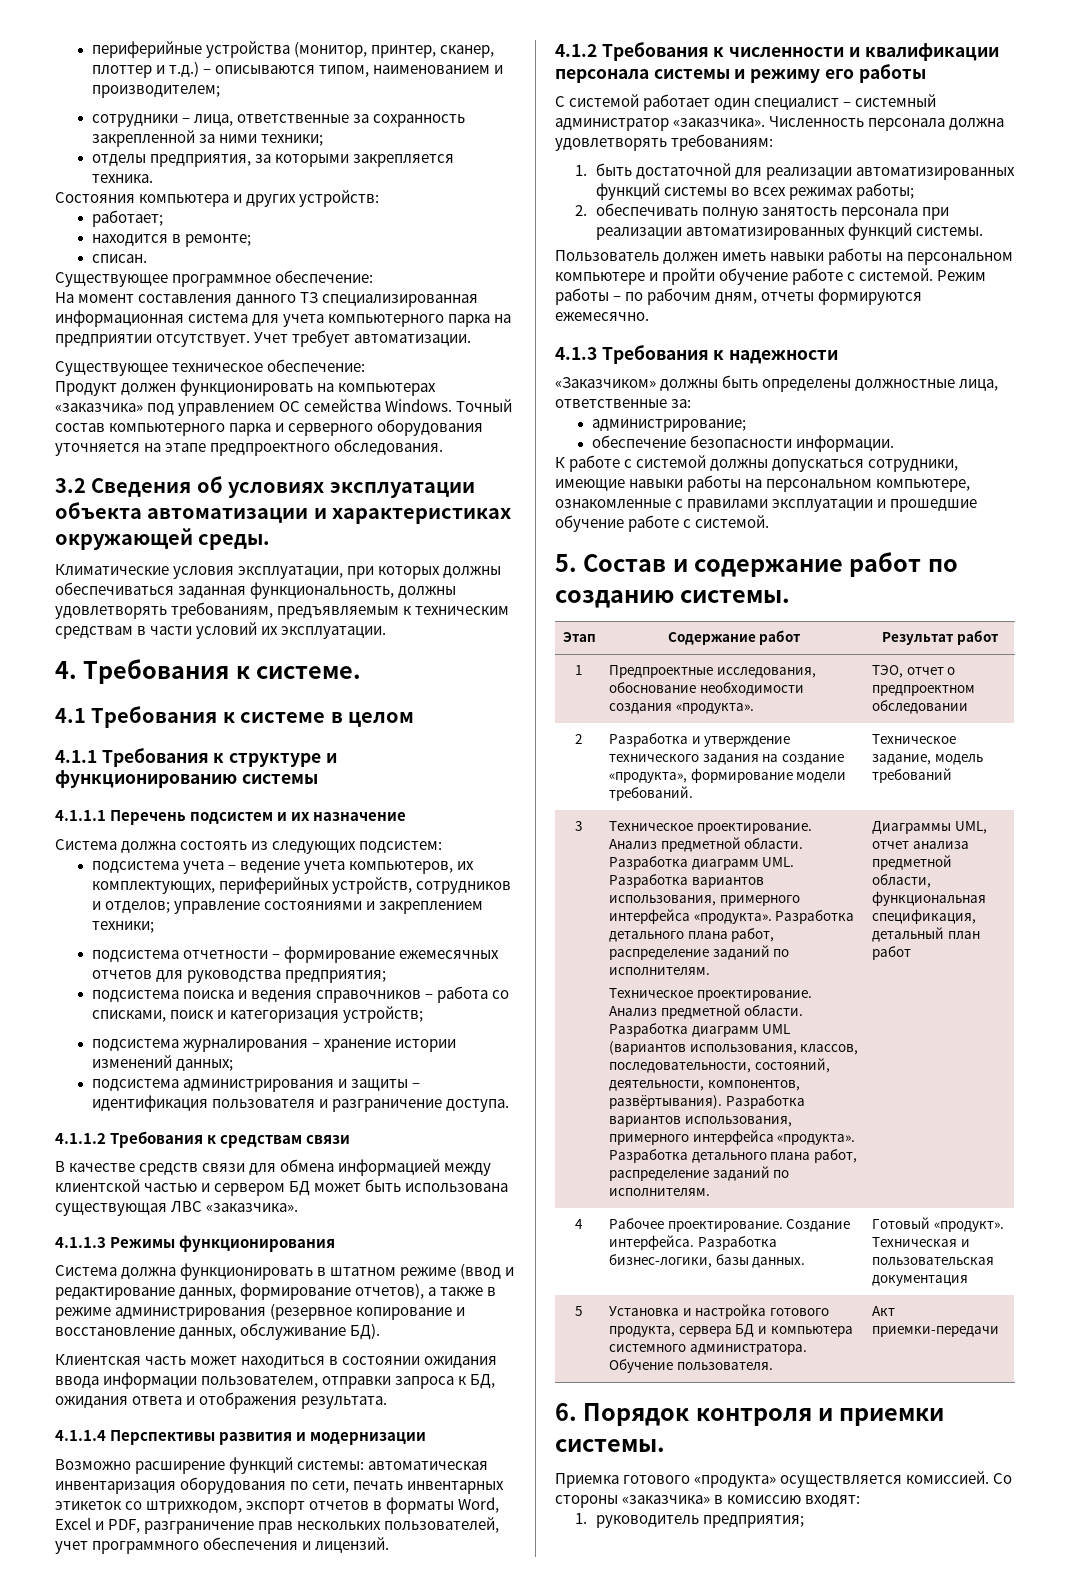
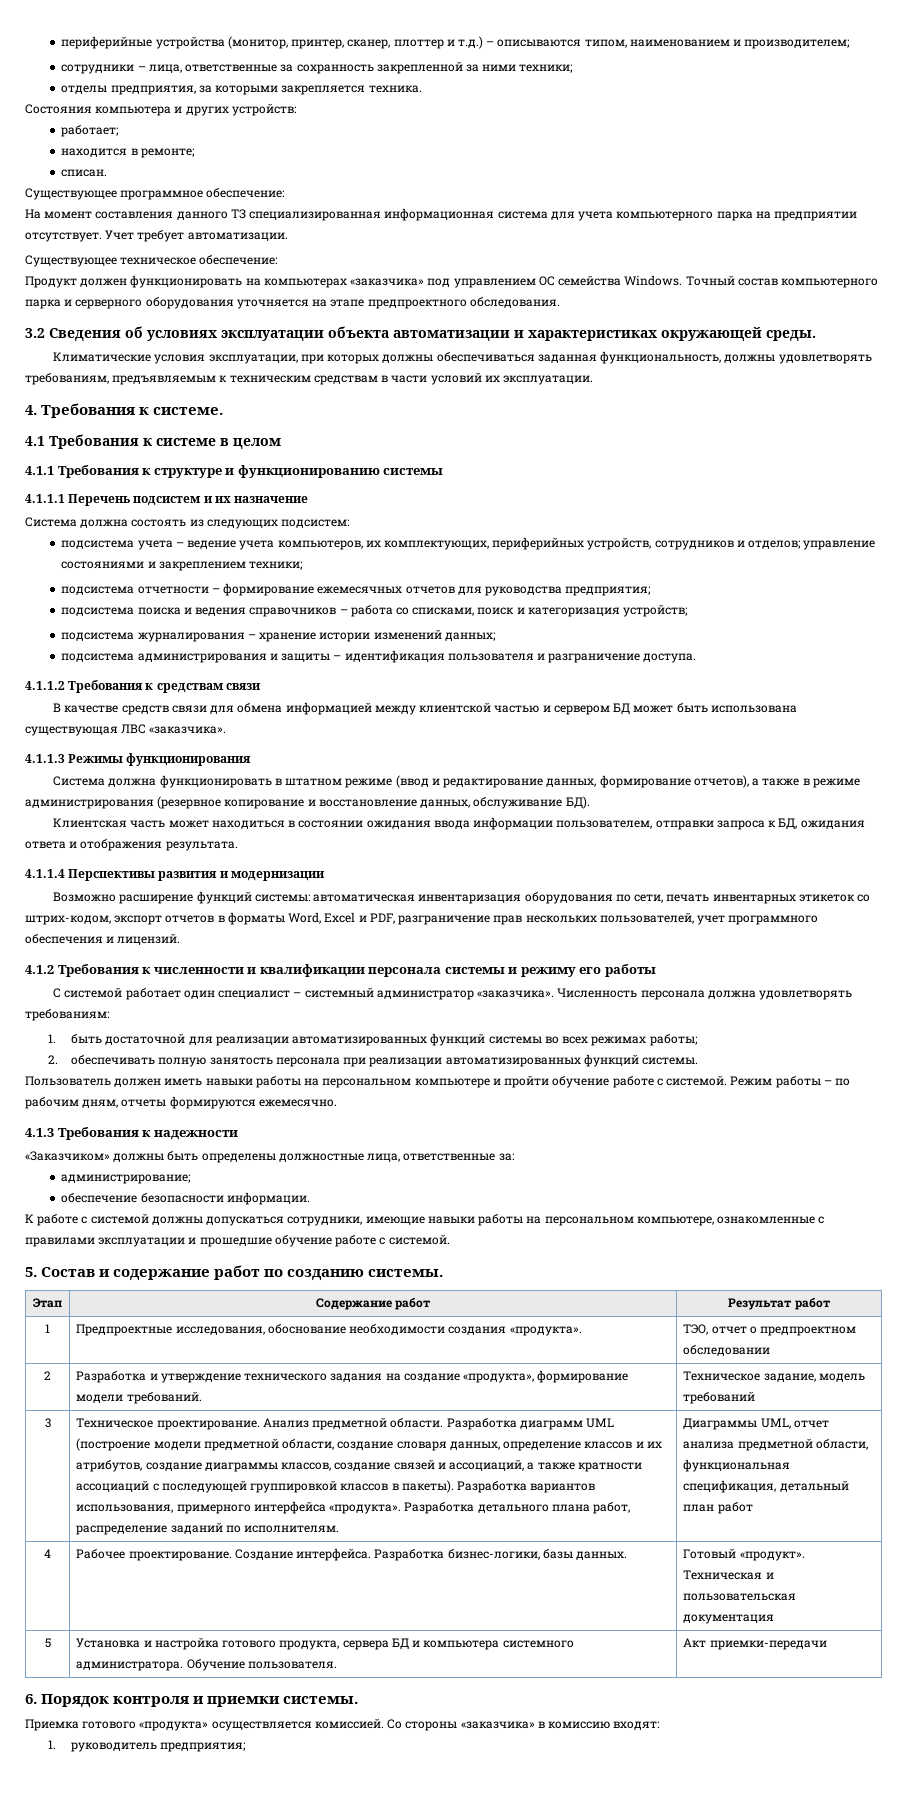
- Возможно расширение функций системы: автоматическая инвентаризация оборудования по сети, печать инвентарных этикеток со штрихкодом, экспорт отчетов в форматы Word, Excel и PDF, разграничение прав нескольких пользователей, учет программного обеспечения и лицензий.
+ Возможно расширение функций системы: автоматическая инвентаризация оборудования по сети, печать инвентарных этикеток со штрих-кодом, экспорт отчетов в форматы Word, Excel и PDF, разграничение прав нескольких пользователей, учет программного обеспечения и лицензий.
- Разработка диаграмм UML. Разработка вариантов использования, примерного интерфейса «продукта». Разработка детального плана работ, распределение заданий по исполнителям.
- Техническое проектирование. Анализ предметной области. Разработка диаграмм UML (вариантов использования, классов, последовательности, состояний, деятельности, компонентов, развёртывания).
+ Разработка диаграмм UML (построение модели предметной области, создание словаря данных, определение классов и их атрибутов, создание диаграммы классов, создание связей и ассоциаций, а также кратности ассоциаций с последующей группировкой классов в пакеты).

